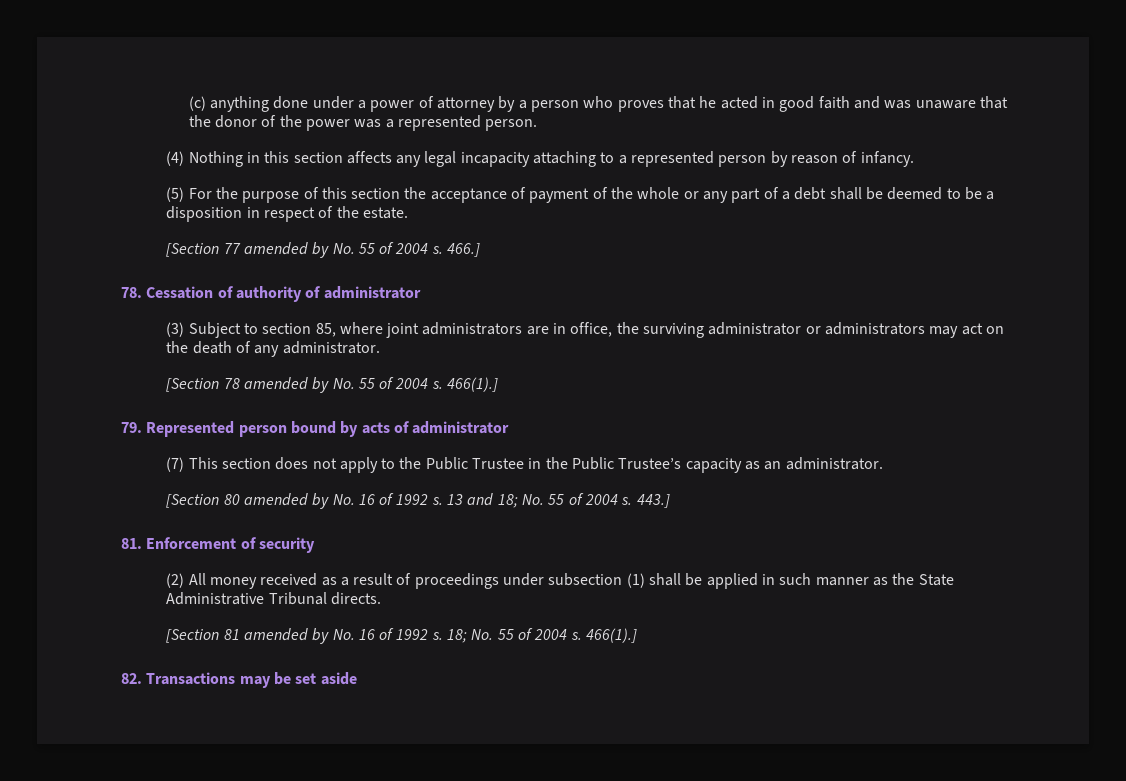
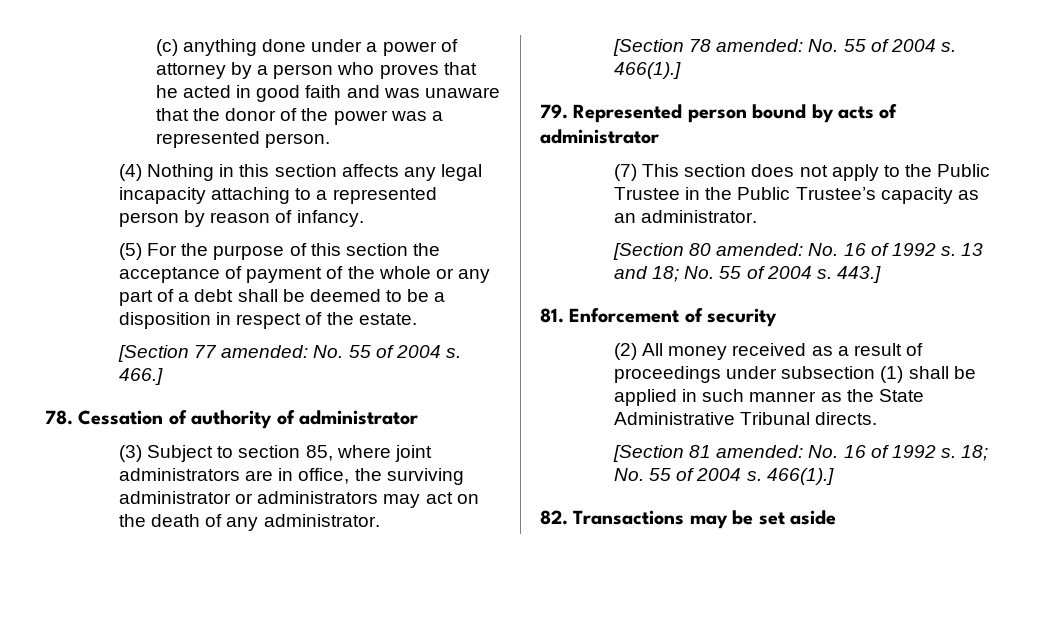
- [Section 77 amended by No. 55 of 2004 s.
+ [Section 77 amended: No. 55 of 2004 s.
- [Section 78 amended by No. 55 of 2004 s.
+ [Section 78 amended: No. 55 of 2004 s.
- [Section 80 amended by No. 16 of 1992 s.
+ [Section 80 amended: No. 16 of 1992 s.
- [Section 81 amended by No. 16 of 1992 s.
+ [Section 81 amended: No. 16 of 1992 s.

